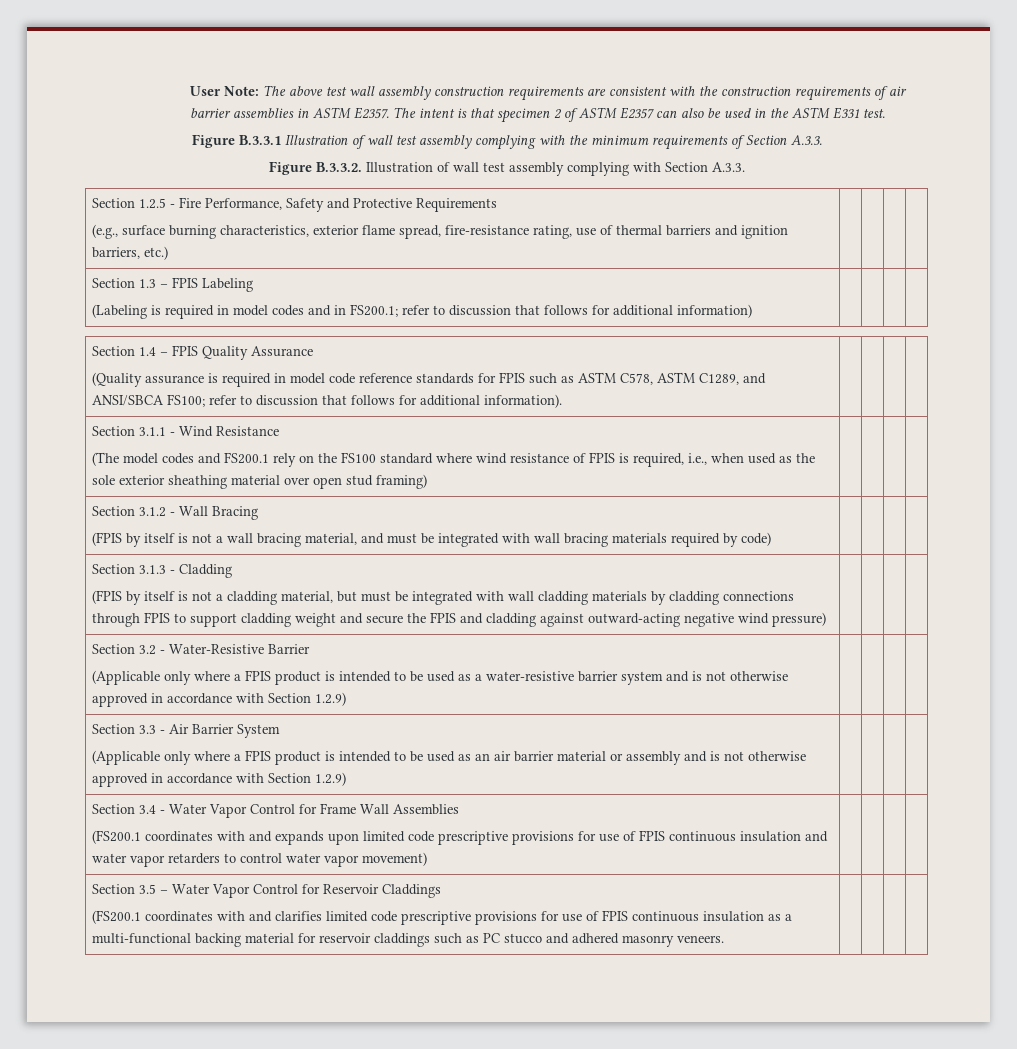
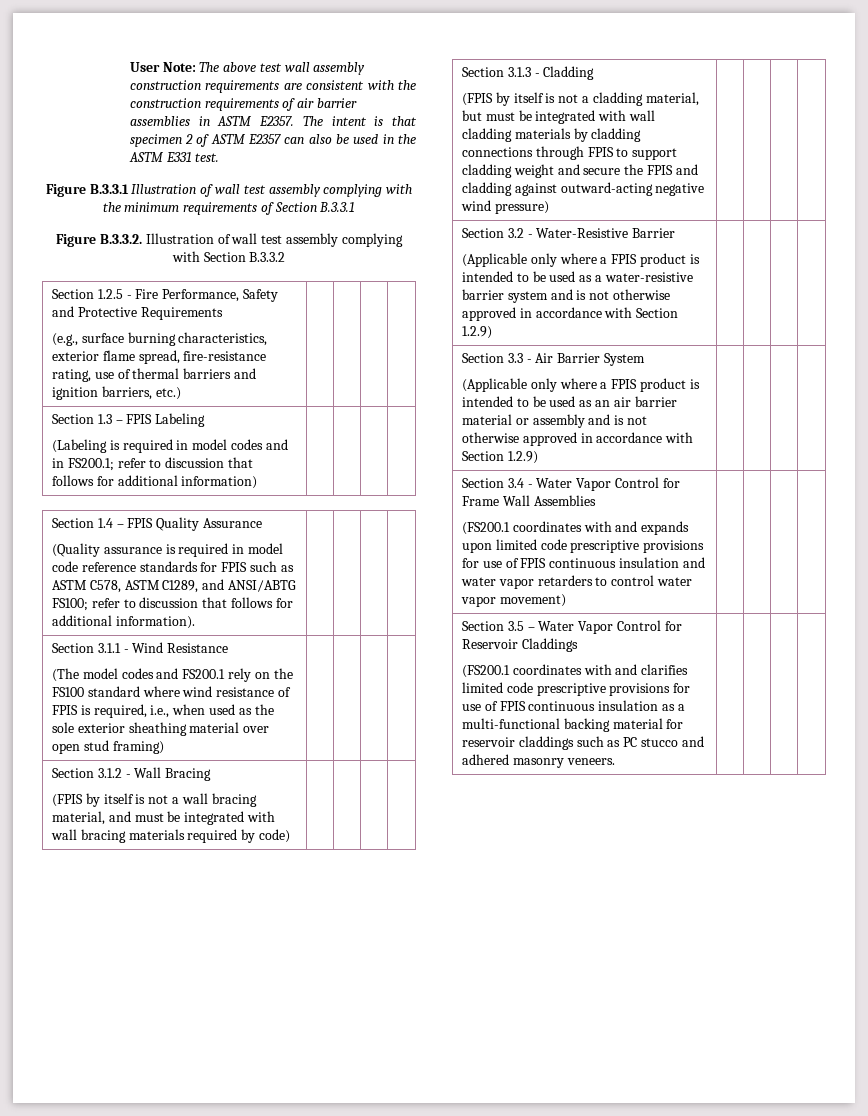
- Figure B.3.3.1 Illustration of wall test assembly complying with the minimum requirements of Section A.3.3.
+ Figure B.3.3.1 Illustration of wall test assembly complying with the minimum requirements of Section B.3.3.1
- Figure B.3.3.2. Illustration of wall test assembly complying with Section A.3.3.
+ Figure B.3.3.2. Illustration of wall test assembly complying with Section B.3.3.2
  Section 1.4 – FPIS Quality Assurance
- (Quality assurance is required in model code reference standards for FPIS such as ASTM C578, ASTM C1289, and ANSI/SBCA FS100; refer to discussion that follows for additional information). | | | |
+ (Quality assurance is required in model code reference standards for FPIS such as ASTM C578, ASTM C1289, and ANSI/ABTG FS100; refer to discussion that follows for additional information). | | | |

